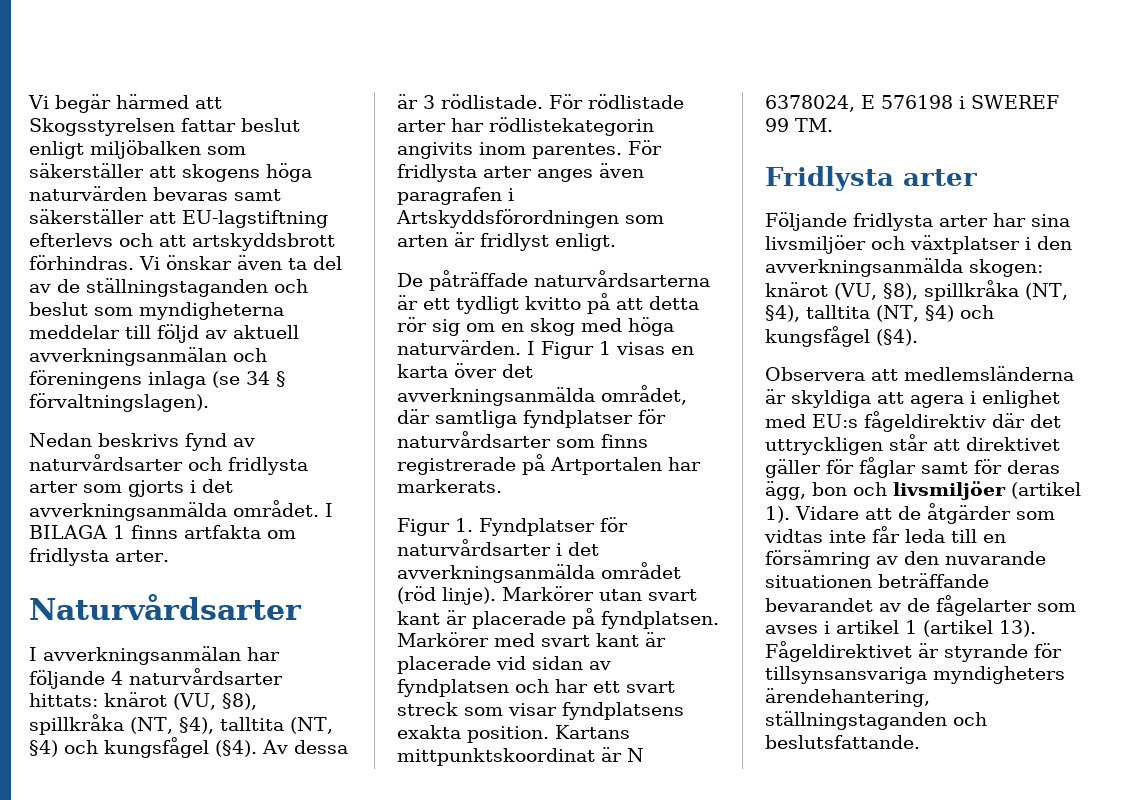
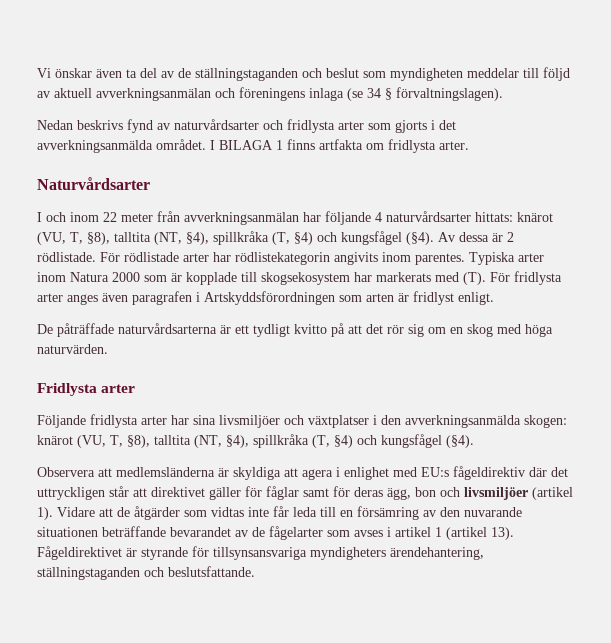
- Vi begär härmed att Skogsstyrelsen fattar beslut enligt miljöbalken som säkerställer att skogens höga naturvärden bevaras samt säkerställer att EU-lagstiftning efterlevs och att artskyddsbrott förhindras. Vi önskar även ta del av de ställningstaganden och beslut som myndigheterna meddelar till följd av aktuell avverkningsanmälan och föreningens inlaga (se 34 § förvaltningslagen).
+ Vi önskar även ta del av de ställningstaganden och beslut som myndigheten meddelar till följd av aktuell avverkningsanmälan och föreningens inlaga (se 34 § förvaltningslagen).
- I avverkningsanmälan har följande 4 naturvårdsarter hittats: knärot (VU, §8), spillkråka (NT, §4), talltita (NT, §4) och kungsfågel (§4).
+ I och inom 22 meter från avverkningsanmälan har följande 4 naturvårdsarter hittats: knärot (VU, T, §8), talltita (NT, §4), spillkråka (T, §4) och kungsfågel (§4).
- Av dessa är 3 rödlistade.
+ Av dessa är 2 rödlistade.
- För fridlysta arter anges även paragrafen i Artskyddsförordningen som arten är fridlyst enligt.
+ Typiska arter inom Natura 2000 som är kopplade till skogsekosystem har markerats med (T). För fridlysta arter anges även paragrafen i Artskyddsförordningen som arten är fridlyst enligt.
- De påträffade naturvårdsarterna är ett tydligt kvitto på att detta rör sig om en skog med höga naturvärden. I Figur 1 visas en karta över det avverkningsanmälda området, där samtliga fyndplatser för naturvårdsarter som finns registrerade på Artportalen har markerats.
- Figur 1. Fyndplatser för naturvårdsarter i det avverkningsanmälda området (röd linje). Markörer utan svart kant är placerade på fyndplatsen. Markörer med svart kant är placerade vid sidan av fyndplatsen och har ett svart streck som visar fyndplatsens exakta position. Kartans mittpunktskoordinat är N 6378024, E 576198 i SWEREF 99 TM.
+ De påträffade naturvårdsarterna är ett tydligt kvitto på att det rör sig om en skog med höga naturvärden.
- Följande fridlysta arter har sina livsmiljöer och växtplatser i den avverkningsanmälda skogen: knärot (VU, §8), spillkråka (NT, §4), talltita (NT, §4) och kungsfågel (§4).
+ Följande fridlysta arter har sina livsmiljöer och växtplatser i den avverkningsanmälda skogen: knärot (VU, T, §8), talltita (NT, §4), spillkråka (T, §4) och kungsfågel (§4).

